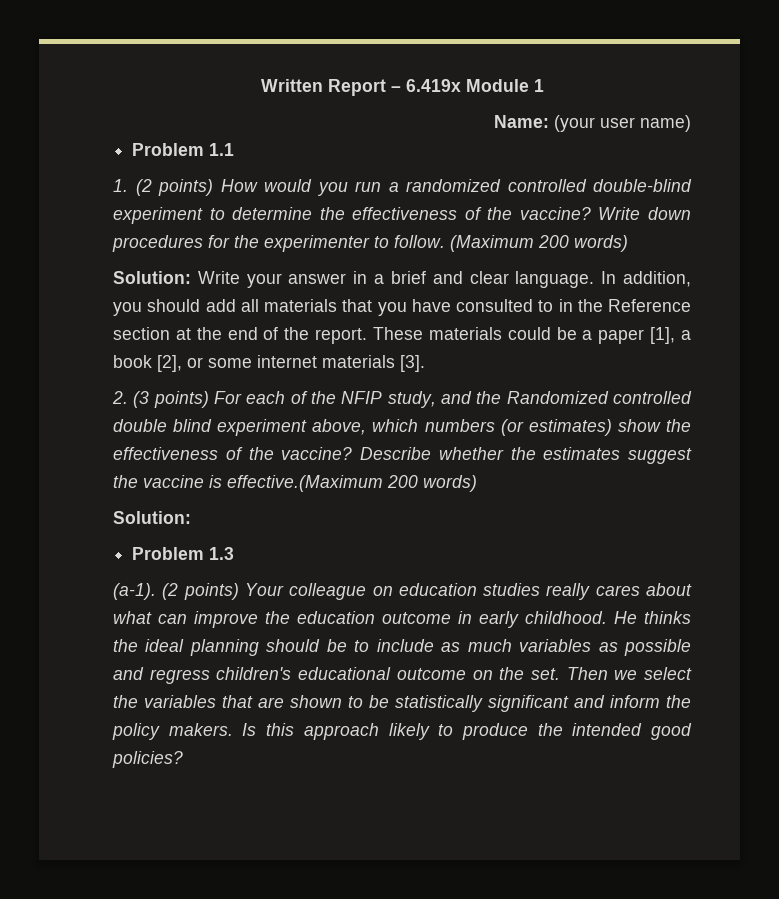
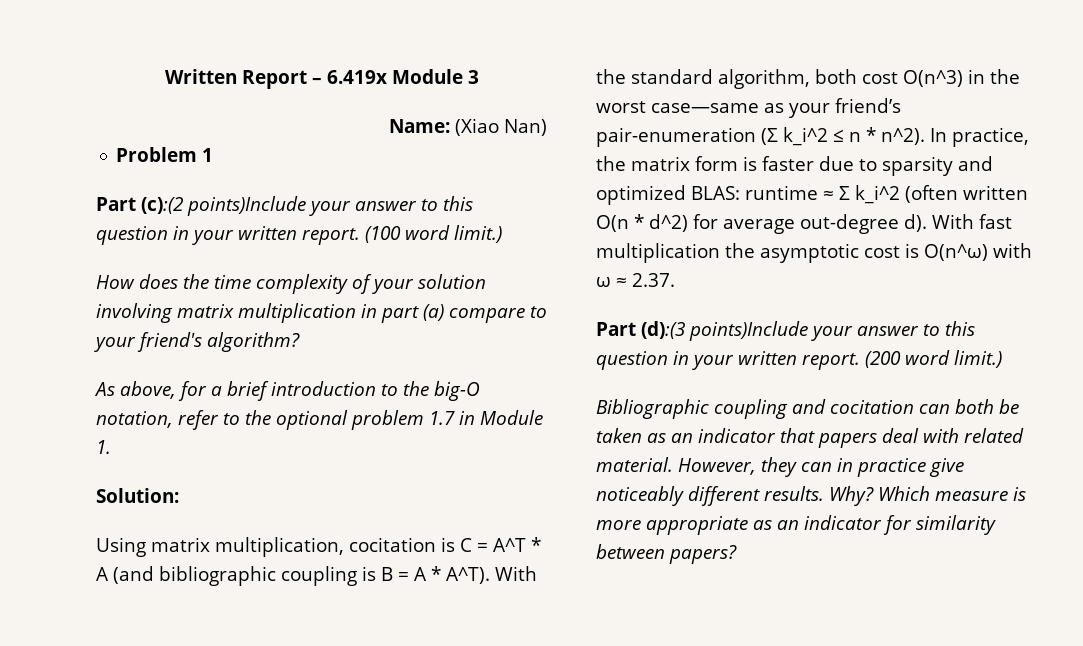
- Written Report – 6.419x Module 1
- Name: (your user name)
- Problem 1.1
- 1. (2 points) How would you run a randomized controlled double-blind experiment to determine the effectiveness of the vaccine? Write down procedures for the experimenter to follow. (Maximum 200 words)
- Solution: Write your answer in a brief and clear language. In addition, you should add all materials that you have consulted to in the Reference section at the end of the report. These materials could be a paper [1], a book [2], or some internet materials [3].
- 2. (3 points) For each of the NFIP study, and the Randomized controlled double blind experiment above, which numbers (or estimates) show the effectiveness of the vaccine? Describe whether the estimates suggest the vaccine is effective.(Maximum 200 words)
+ Written Report – 6.419x Module 3
+ Name: (Xiao Nan)
+ Problem 1
+ Part (c):(2 points)Include your answer to this question in your written report. (100 word limit.)
+ How does the time complexity of your solution involving matrix multiplication in part (a) compare to your friend's algorithm?
+ As above, for a brief introduction to the big-O notation, refer to the optional problem 1.7 in Module 1.
  Solution:
- Problem 1.3
- (a-1). (2 points) Your colleague on education studies really cares about what can improve the education outcome in early childhood. He thinks the ideal planning should be to include as much variables as possible and regress children's educational outcome on the set. Then we select the variables that are shown to be statistically significant and inform the policy makers. Is this approach likely to produce the intended good policies?
+ Using matrix multiplication, cocitation is C = A^T * A (and bibliographic coupling is B = A * A^T). With the standard algorithm, both cost O(n^3) in the worst case—same as your friend’s pair-enumeration (Σ k_i^2 ≤ n * n^2). In practice, the matrix form is faster due to sparsity and optimized BLAS: runtime ≈ Σ k_i^2 (often written O(n * d^2) for average out‑degree d). With fast multiplication the asymptotic cost is O(n^ω) with ω ≈ 2.37.
+ Part (d):(3 points)Include your answer to this question in your written report. (200 word limit.)
+ Bibliographic coupling and cocitation can both be taken as an indicator that papers deal with related material. However, they can in practice give noticeably different results. Why? Which measure is more appropriate as an indicator for similarity between papers?

